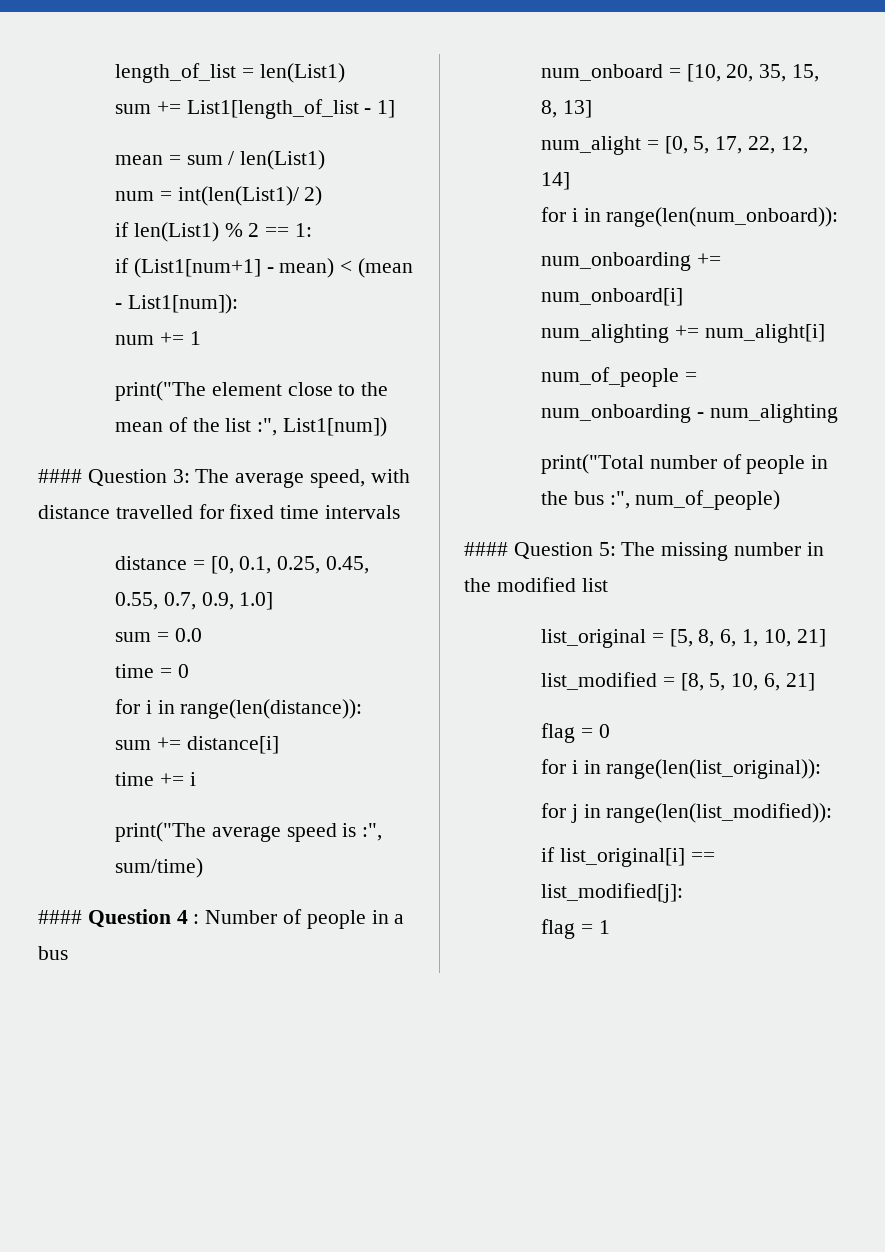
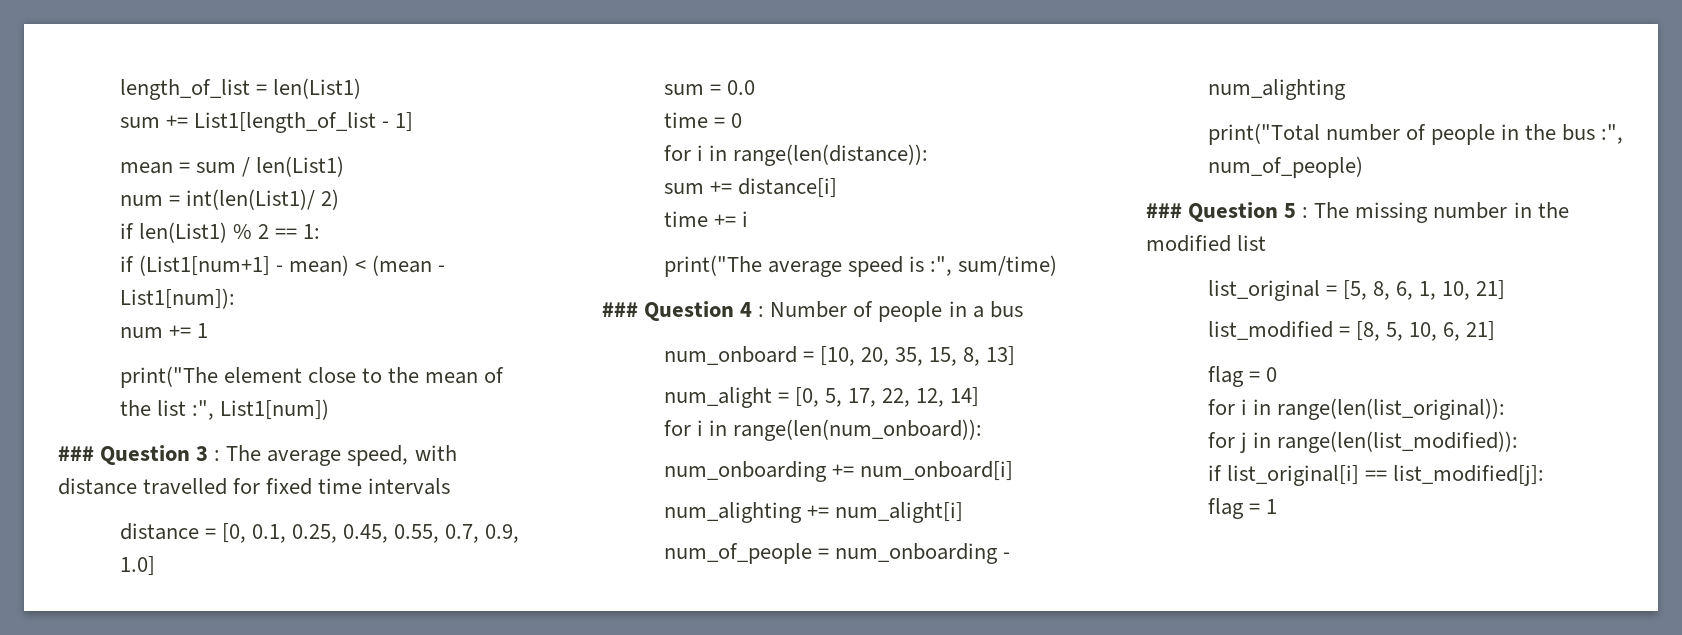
- #### Question 3: The average speed, with distance travelled for fixed time intervals
+ ### Question 3 : The average speed, with distance travelled for fixed time intervals
- #### Question 4 : Number of people in a bus
+ ### Question 4 : Number of people in a bus
- #### Question 5: The missing number in the modified list
+ ### Question 5 : The missing number in the modified list

